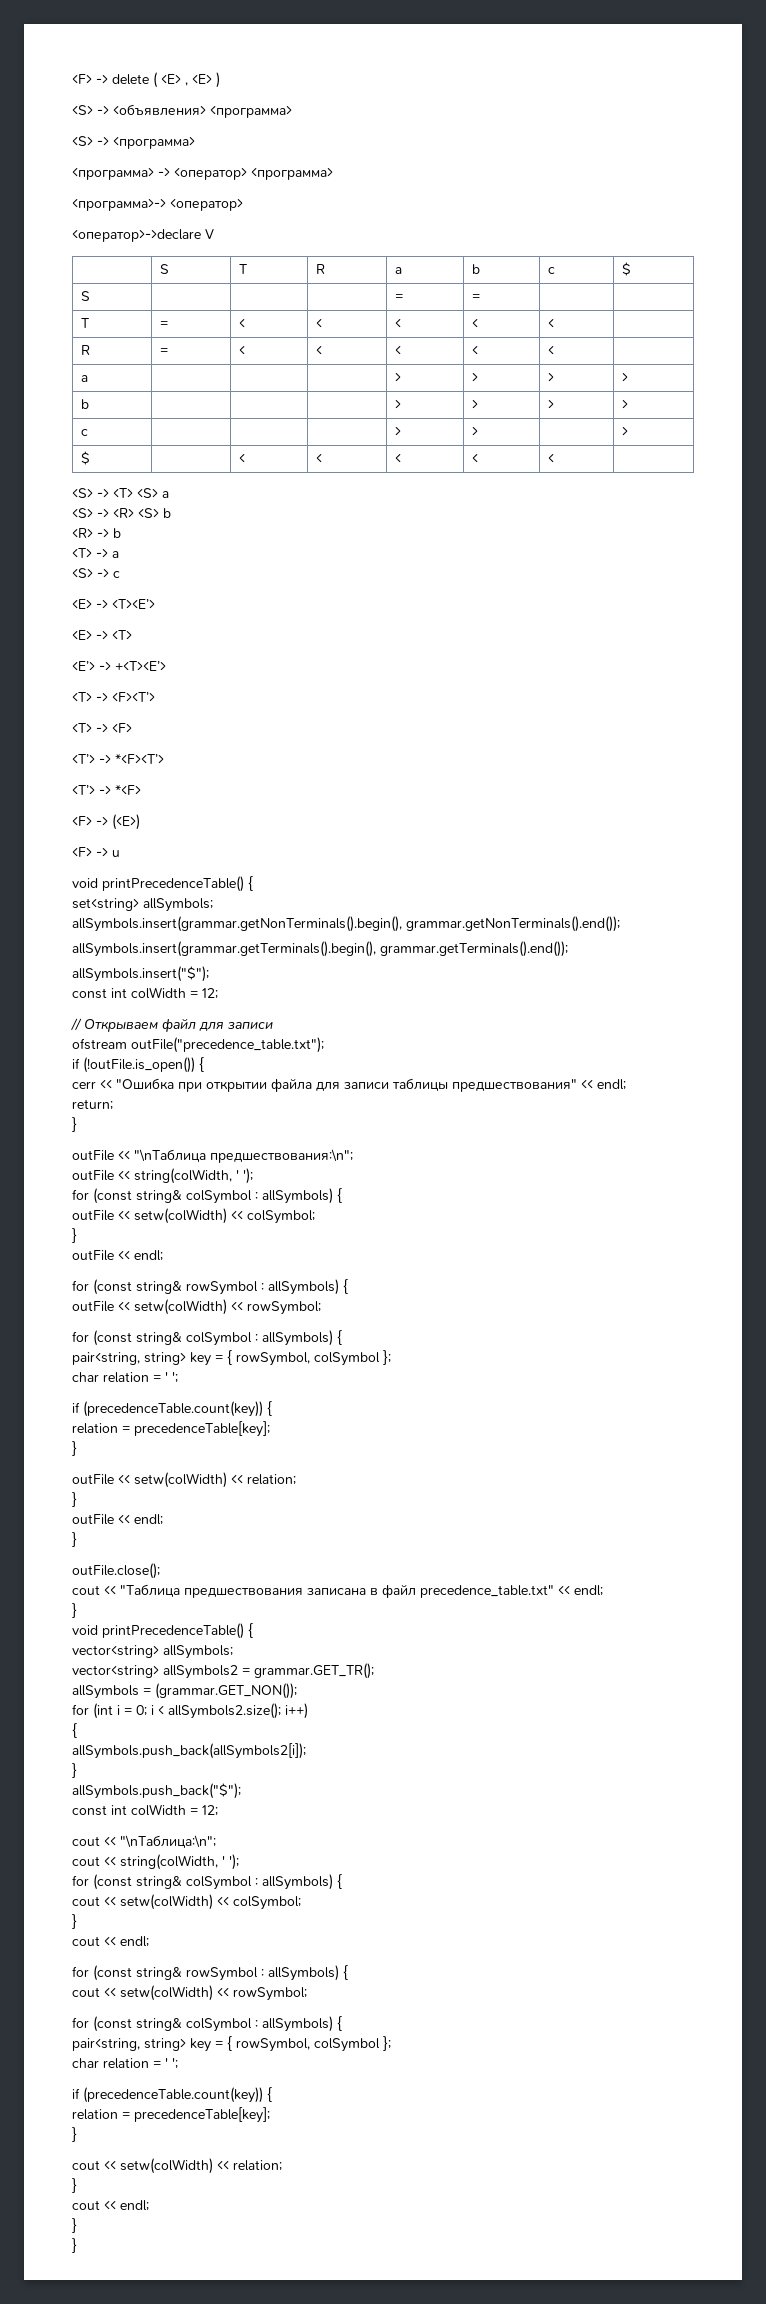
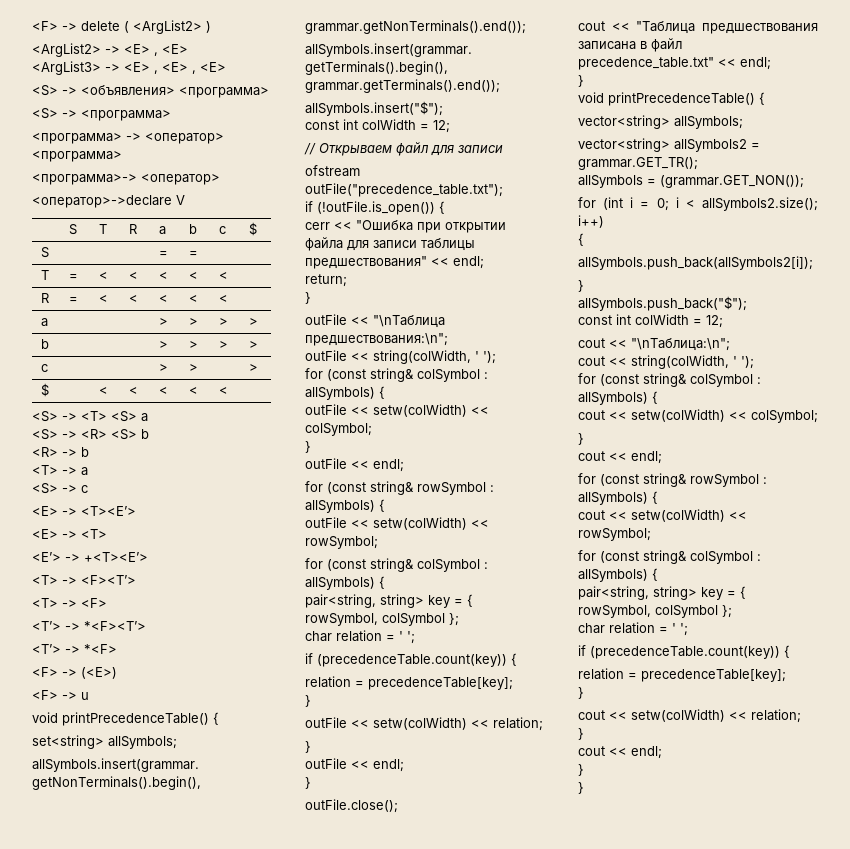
- <F> -> delete ( <E> , <E> )
+ <F> -> delete ( <ArgList2> )
+ <ArgList2> -> <E> , <E>
+ <ArgList3> -> <E> , <E> , <E>

